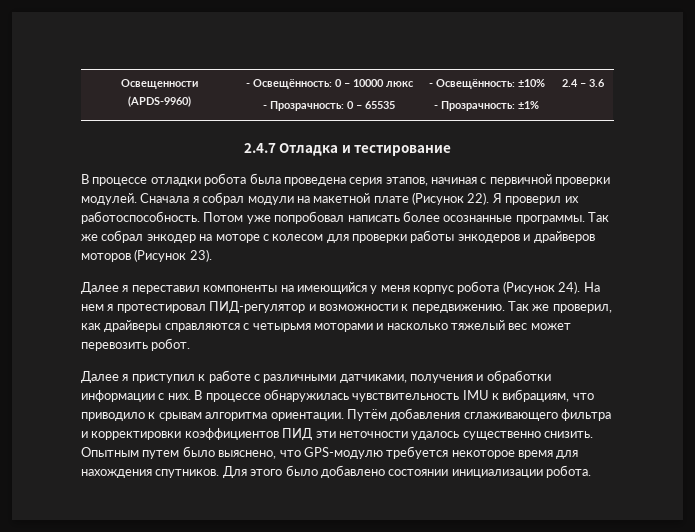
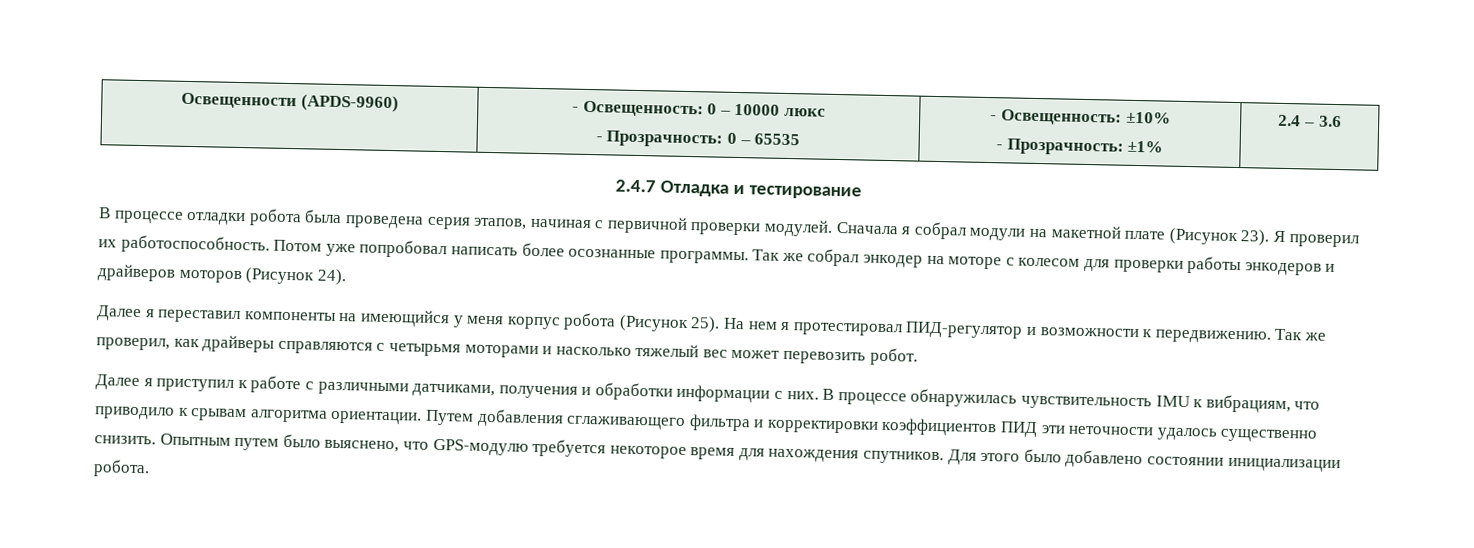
- Освещенности (APDS-9960) | - Освещённость: 0 – 10000 люкс
- - Прозрачность: 0 – 65535 | - Освещённость: ±10%
+ Освещенности (APDS-9960) | - Освещенность: 0 – 10000 люкс
+ - Прозрачность: 0 – 65535 | - Освещенность: ±10%
- Сначала я собрал модули на макетной плате (Рисунок 22).
+ Сначала я собрал модули на макетной плате (Рисунок 23).
- Так же собрал энкодер на моторе с колесом для проверки работы энкодеров и драйверов моторов (Рисунок 23).
+ Так же собрал энкодер на моторе с колесом для проверки работы энкодеров и драйверов моторов (Рисунок 24).
- Далее я переставил компоненты на имеющийся у меня корпус робота (Рисунок 24).
+ Далее я переставил компоненты на имеющийся у меня корпус робота (Рисунок 25).
- Путём добавления сглаживающего фильтра и корректировки коэффициентов ПИД эти неточности удалось существенно снизить.
+ Путем добавления сглаживающего фильтра и корректировки коэффициентов ПИД эти неточности удалось существенно снизить.

